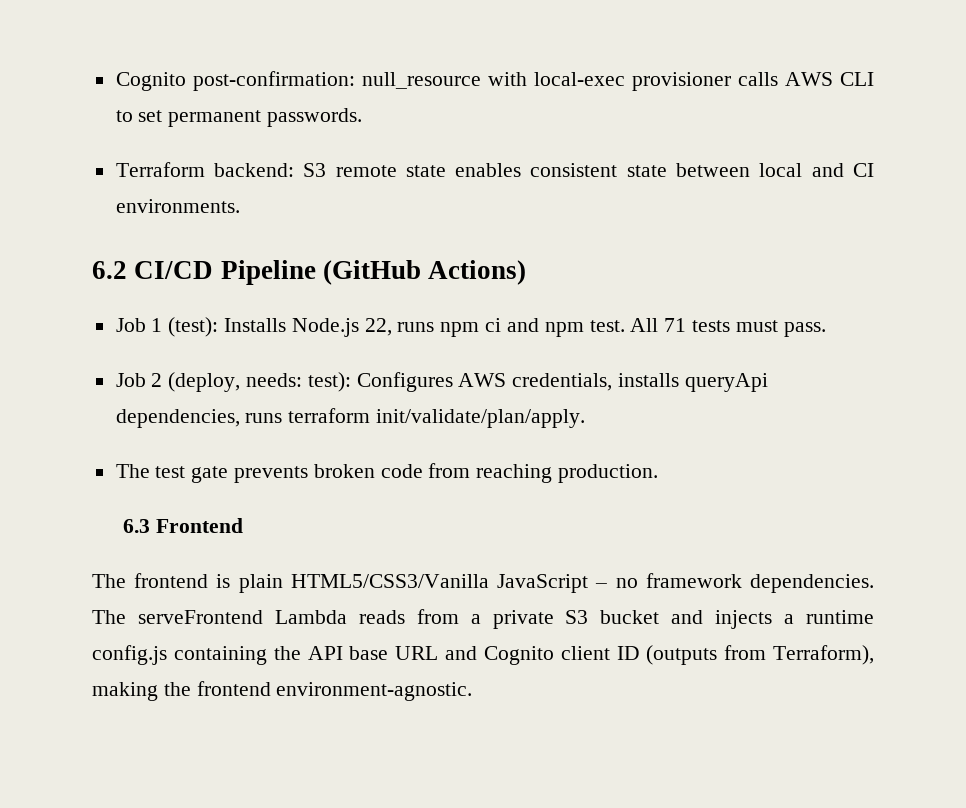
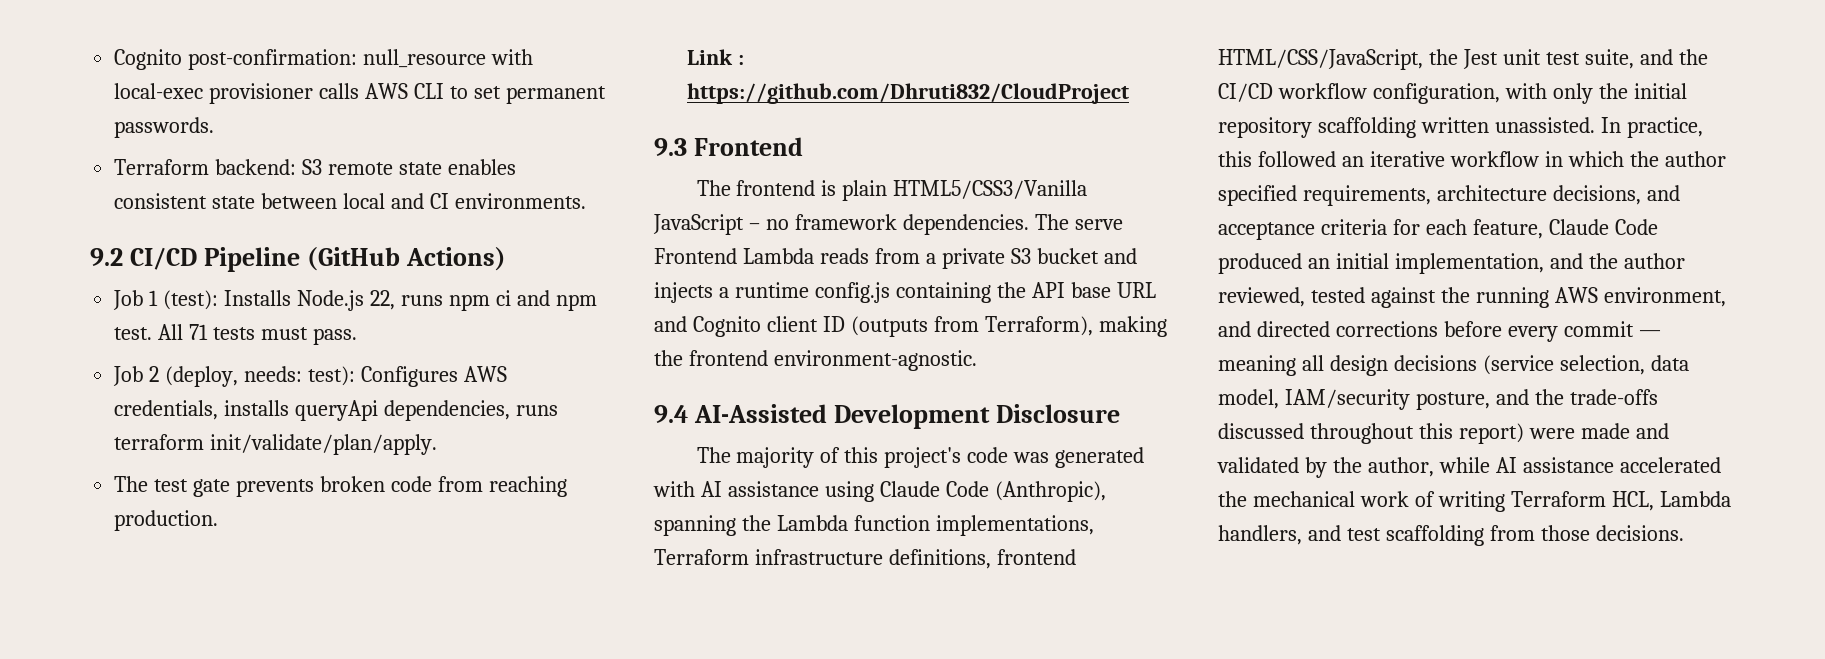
- 6.2 CI/CD Pipeline (GitHub Actions)
+ 9.2 CI/CD Pipeline (GitHub Actions)
- 6.3 Frontend
+ Link : https://github.com/Dhruti832/CloudProject
+ 9.3 Frontend
- The serveFrontend Lambda reads from a private S3 bucket and injects a runtime config.js containing the API base URL and Cognito client ID (outputs from Terraform), making the frontend environment-agnostic.
+ The serve Frontend Lambda reads from a private S3 bucket and injects a runtime config.js containing the API base URL and Cognito client ID (outputs from Terraform), making the frontend environment-agnostic.
+ 9.4 AI-Assisted Development Disclosure
+ The majority of this project's code was generated with AI assistance using Claude Code (Anthropic), spanning the Lambda function implementations, Terraform infrastructure definitions, frontend HTML/CSS/JavaScript, the Jest unit test suite, and the CI/CD workflow configuration, with only the initial repository scaffolding written unassisted. In practice, this followed an iterative workflow in which the author specified requirements, architecture decisions, and acceptance criteria for each feature, Claude Code produced an initial implementation, and the author reviewed, tested against the running AWS environment, and directed corrections before every commit — meaning all design decisions (service selection, data model, IAM/security posture, and the trade-offs discussed throughout this report) were made and validated by the author, while AI assistance accelerated the mechanical work of writing Terraform HCL, Lambda handlers, and test scaffolding from those decisions.

